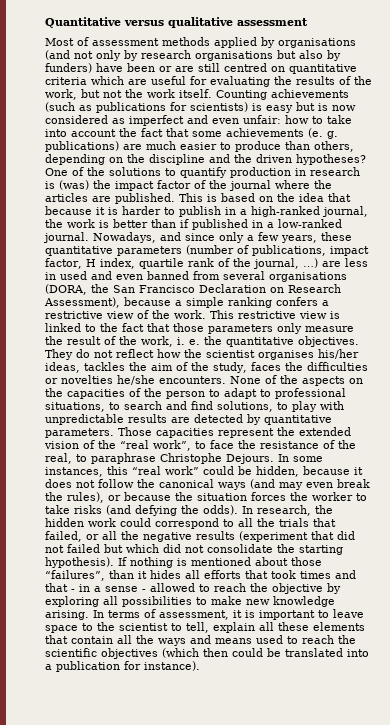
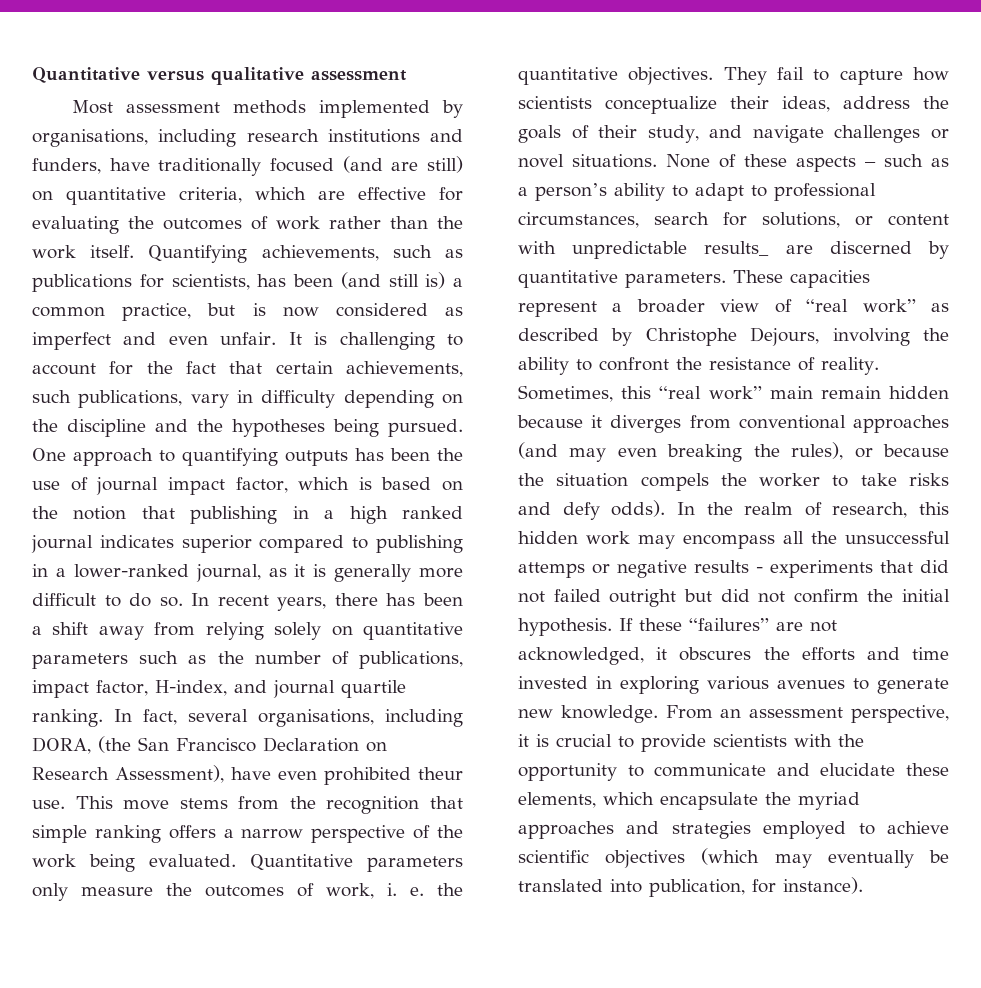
- Most of assessment methods applied by organisations (and not only by research organisations but also by funders) have been or are still centred on quantitative criteria which are useful for evaluating the results of the work, but not the work itself. Counting achievements (such as publications for scientists) is easy but is now considered as imperfect and even unfair: how to take into account the fact that some achievements (e. g. publications) are much easier to produce than others, depending on the discipline and the driven hypotheses? One of the solutions to quantify production in research is (was) the impact factor of the journal where the articles are published. This is based on the idea that because it is harder to publish in a high-ranked journal, the work is better than if published in a low-ranked journal. Nowadays, and since only a few years, these quantitative parameters (number of publications, impact factor, H index, quartile rank of the journal, …) are less in used and even banned from several organisations (DORA, the San Francisco Declaration on Research Assessment), because a simple ranking confers a restrictive view of the work. This restrictive view is linked to the fact that those parameters only measure the result of the work, i. e. the quantitative objectives.
+ Most assessment methods implemented by organisations, including research institutions and funders, have traditionally focused (and are still) on quantitative criteria, which are effective for evaluating the outcomes of work rather than the work itself. Quantifying achievements, such as publications for scientists, has been (and still is) a common practice, but is now considered as imperfect and even unfair. It is challenging to account for the fact that certain achievements, such publications, vary in difficulty depending on the discipline and the hypotheses being pursued. One approach to quantifying outputs has been the use of journal impact factor, which is based on the notion that publishing in a high ranked journal indicates superior compared to publishing in a lower-ranked journal, as it is generally more difficult to do so. In recent years, there has been a shift away from relying solely on quantitative parameters such as the number of publications, impact factor, H-index, and journal quartile ranking. In fact, several organisations, including DORA, (the San Francisco Declaration on Research Assessment), have even prohibited theur use. This move stems from the recognition that simple ranking offers a narrow perspective of the work being evaluated. Quantitative parameters only measure the outcomes of work, i. e. the quantitative objectives.
- They do not reflect how the scientist organises his/her ideas, tackles the aim of the study, faces the difficulties or novelties he/she encounters. None of the aspects on the capacities of the person to adapt to professional situations, to search and find solutions, to play with unpredictable results are detected by quantitative parameters.
+ They fail to capture how scientists conceptualize their ideas, address the goals of their study, and navigate challenges or novel situations. None of these aspects – such as a person’s ability to adapt to professional circumstances, search for solutions, or content with unpredictable results_ are discerned by quantitative parameters.
- Those capacities represent the extended vision of the “real work”, to face the resistance of the real, to paraphrase Christophe Dejours. In some instances, this “real work” could be hidden, because it does not follow the canonical ways (and may even break the rules), or because the situation forces the worker to take risks (and defying the odds). In research, the hidden work could correspond to all the trials that failed, or all the negative results (experiment that did not failed but which did not consolidate the starting hypothesis). If nothing is mentioned about those “failures”, than it hides all efforts that took times and that - in a sense - allowed to reach the objective by exploring all possibilities to make new knowledge arising. In terms of assessment, it is important to leave space to the scientist to tell, explain all these elements that contain all the ways and means used to reach the scientific objectives (which then could be translated into a publication for instance).
+ These capacities represent a broader view of “real work” as described by Christophe Dejours, involving the ability to confront the resistance of reality. Sometimes, this “real work” main remain hidden because it diverges from conventional approaches (and may even breaking the rules), or because the situation compels the worker to take risks and defy odds). In the realm of research, this hidden work may encompass all the unsuccessful attemps or negative results - experiments that did not failed outright but did not confirm the initial hypothesis. If these “failures” are not acknowledged, it obscures the efforts and time invested in exploring various avenues to generate new knowledge. From an assessment perspective, it is crucial to provide scientists with the opportunity to communicate and elucidate these elements, which encapsulate the myriad approaches and strategies employed to achieve scientific objectives (which may eventually be translated into publication, for instance).

